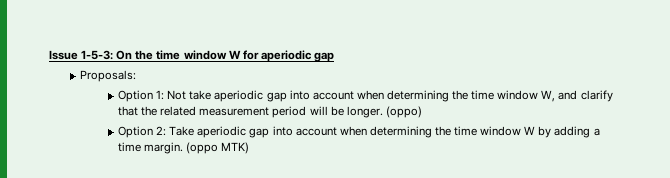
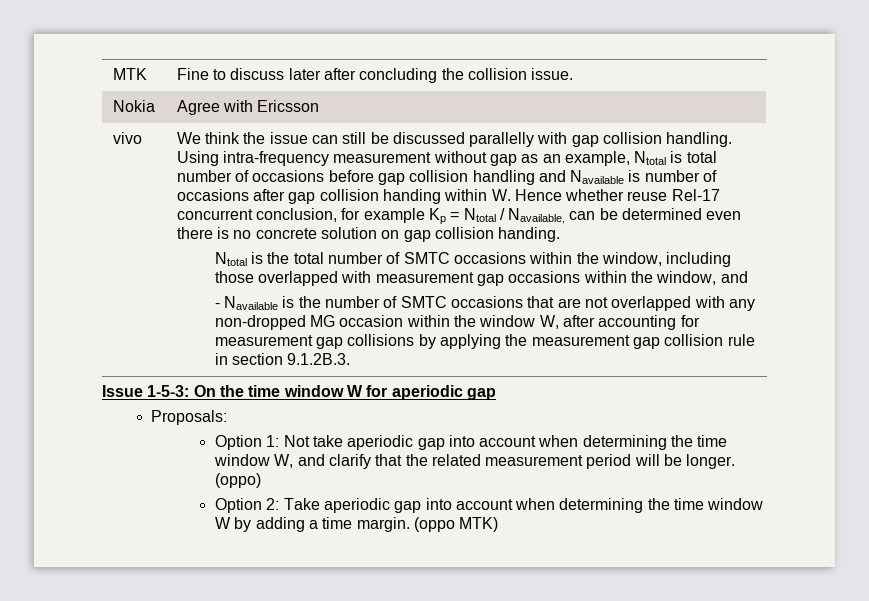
+ MTK | Fine to discuss later after concluding the collision issue.
+ Nokia | Agree with Ericsson
+ vivo | We think the issue can still be discussed parallelly with gap collision handling. Using intra-frequency measurement without gap as an example, Ntotal is total number of occasions before gap collision handling and Navailable is number of occasions after gap collision handing within W. Hence whether reuse Rel-17 concurrent conclusion, for example Kp = Ntotal / Navailable, can be determined even there is no concrete solution on gap collision handing.
+ Ntotal is the total number of SMTC occasions within the window, including those overlapped with measurement gap occasions within the window, and
+ - Navailable is the number of SMTC occasions that are not overlapped with any non-dropped MG occasion within the window W, after accounting for measurement gap collisions by applying the measurement gap collision rule in section 9.1.2B.3.

